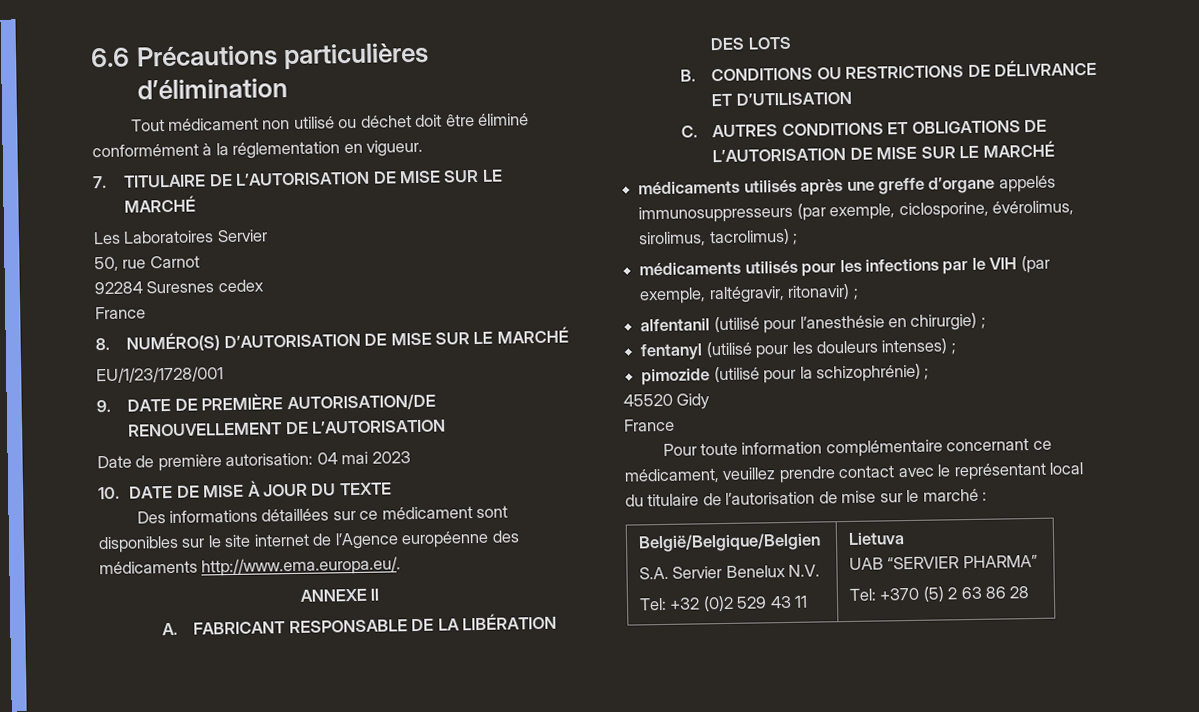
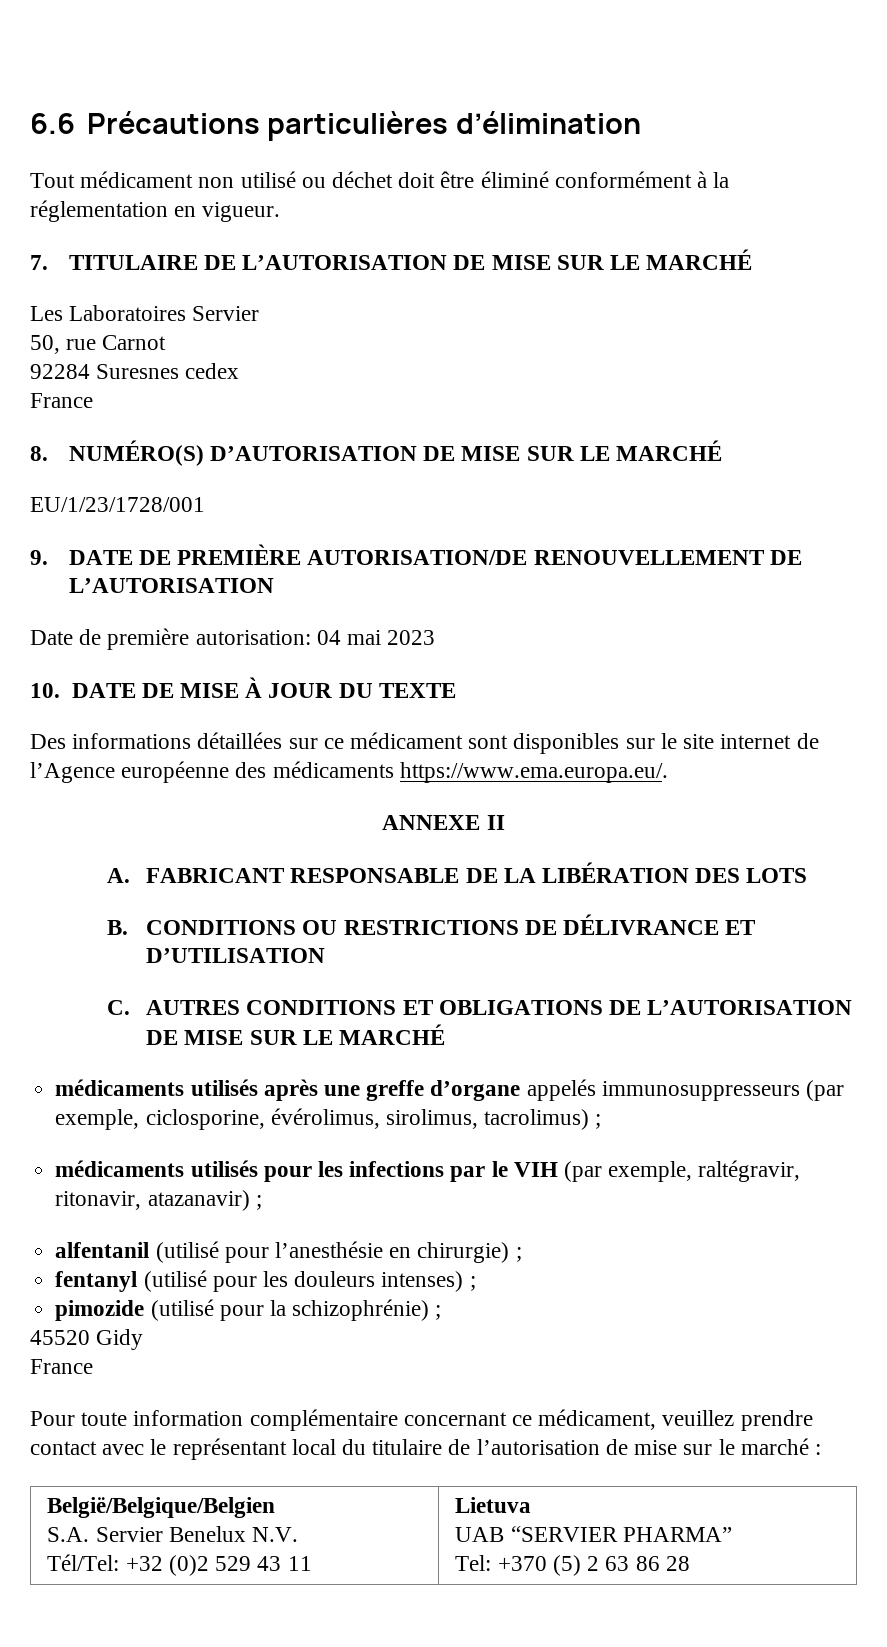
- Des informations détaillées sur ce médicament sont disponibles sur le site internet de l’Agence européenne des médicaments http://www.ema.europa.eu/.
+ Des informations détaillées sur ce médicament sont disponibles sur le site internet de l’Agence européenne des médicaments https://www.ema.europa.eu/.
- médicaments utilisés pour les infections par le VIH (par exemple, raltégravir, ritonavir) ;
+ médicaments utilisés pour les infections par le VIH (par exemple, raltégravir, ritonavir, atazanavir) ;
  België/Belgique/Belgien
  S.A. Servier Benelux N.V.
- Tel: +32 (0)2 529 43 11 | Lietuva
+ Tél/Tel: +32 (0)2 529 43 11 | Lietuva

